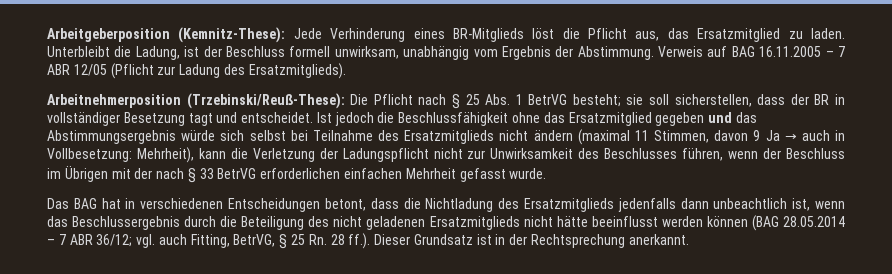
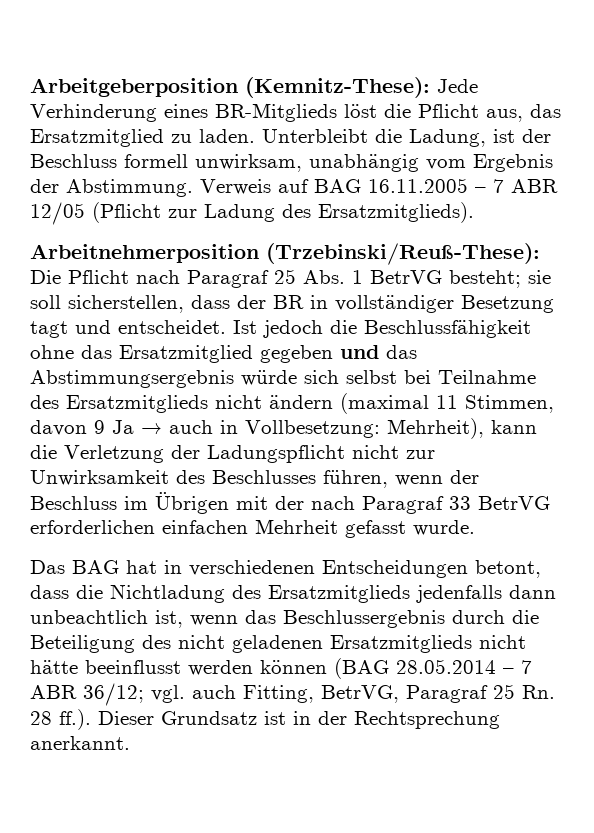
- Arbeitnehmerposition (Trzebinski/Reuß-These): Die Pflicht nach § 25 Abs. 1 BetrVG besteht; sie soll sicherstellen, dass der BR in vollständiger Besetzung tagt und entscheidet.
+ Arbeitnehmerposition (Trzebinski/Reuß-These): Die Pflicht nach Paragraf 25 Abs. 1 BetrVG besteht; sie soll sicherstellen, dass der BR in vollständiger Besetzung tagt und entscheidet.
- Ist jedoch die Beschlussfähigkeit ohne das Ersatzmitglied gegeben und das Abstimmungsergebnis würde sich selbst bei Teilnahme des Ersatzmitglieds nicht ändern (maximal 11 Stimmen, davon 9 Ja → auch in Vollbesetzung: Mehrheit), kann die Verletzung der Ladungspflicht nicht zur Unwirksamkeit des Beschlusses führen, wenn der Beschluss im Übrigen mit der nach § 33 BetrVG erforderlichen einfachen Mehrheit gefasst wurde.
+ Ist jedoch die Beschlussfähigkeit ohne das Ersatzmitglied gegeben und das Abstimmungsergebnis würde sich selbst bei Teilnahme des Ersatzmitglieds nicht ändern (maximal 11 Stimmen, davon 9 Ja → auch in Vollbesetzung: Mehrheit), kann die Verletzung der Ladungspflicht nicht zur Unwirksamkeit des Beschlusses führen, wenn der Beschluss im Übrigen mit der nach Paragraf 33 BetrVG erforderlichen einfachen Mehrheit gefasst wurde.
- Das BAG hat in verschiedenen Entscheidungen betont, dass die Nichtladung des Ersatzmitglieds jedenfalls dann unbeachtlich ist, wenn das Beschlussergebnis durch die Beteiligung des nicht geladenen Ersatzmitglieds nicht hätte beeinflusst werden können (BAG 28.05.2014 – 7 ABR 36/12; vgl. auch Fitting, BetrVG, § 25 Rn. 28 ff.). Dieser Grundsatz ist in der Rechtsprechung anerkannt.
+ Das BAG hat in verschiedenen Entscheidungen betont, dass die Nichtladung des Ersatzmitglieds jedenfalls dann unbeachtlich ist, wenn das Beschlussergebnis durch die Beteiligung des nicht geladenen Ersatzmitglieds nicht hätte beeinflusst werden können (BAG 28.05.2014 – 7 ABR 36/12; vgl. auch Fitting, BetrVG, Paragraf 25 Rn. 28 ff.). Dieser Grundsatz ist in der Rechtsprechung anerkannt.

